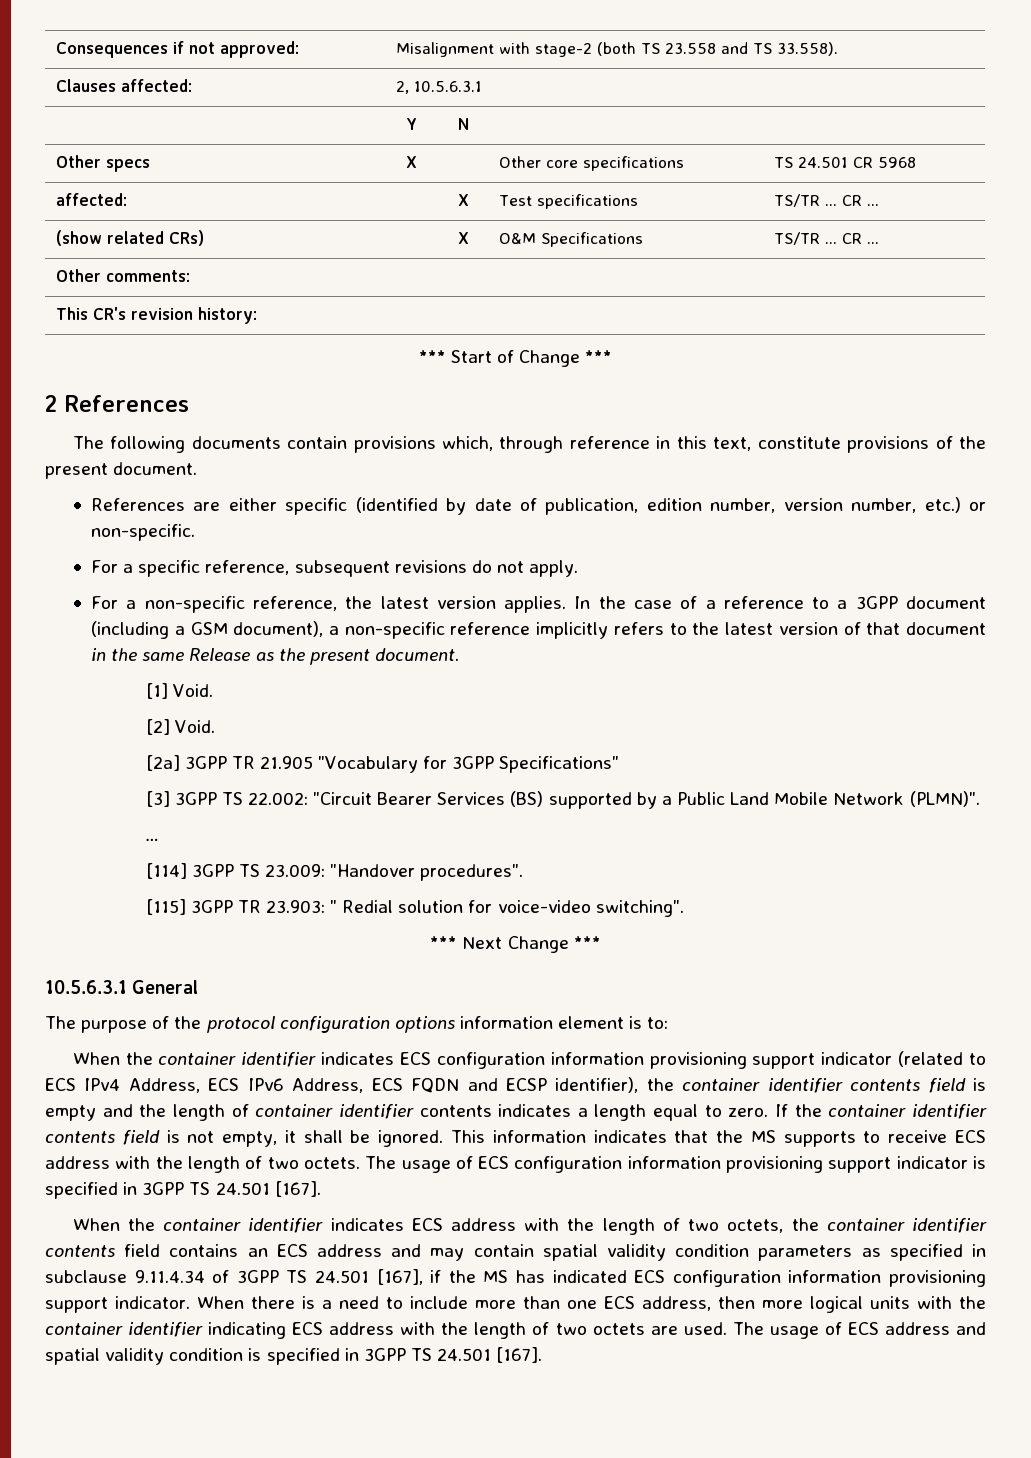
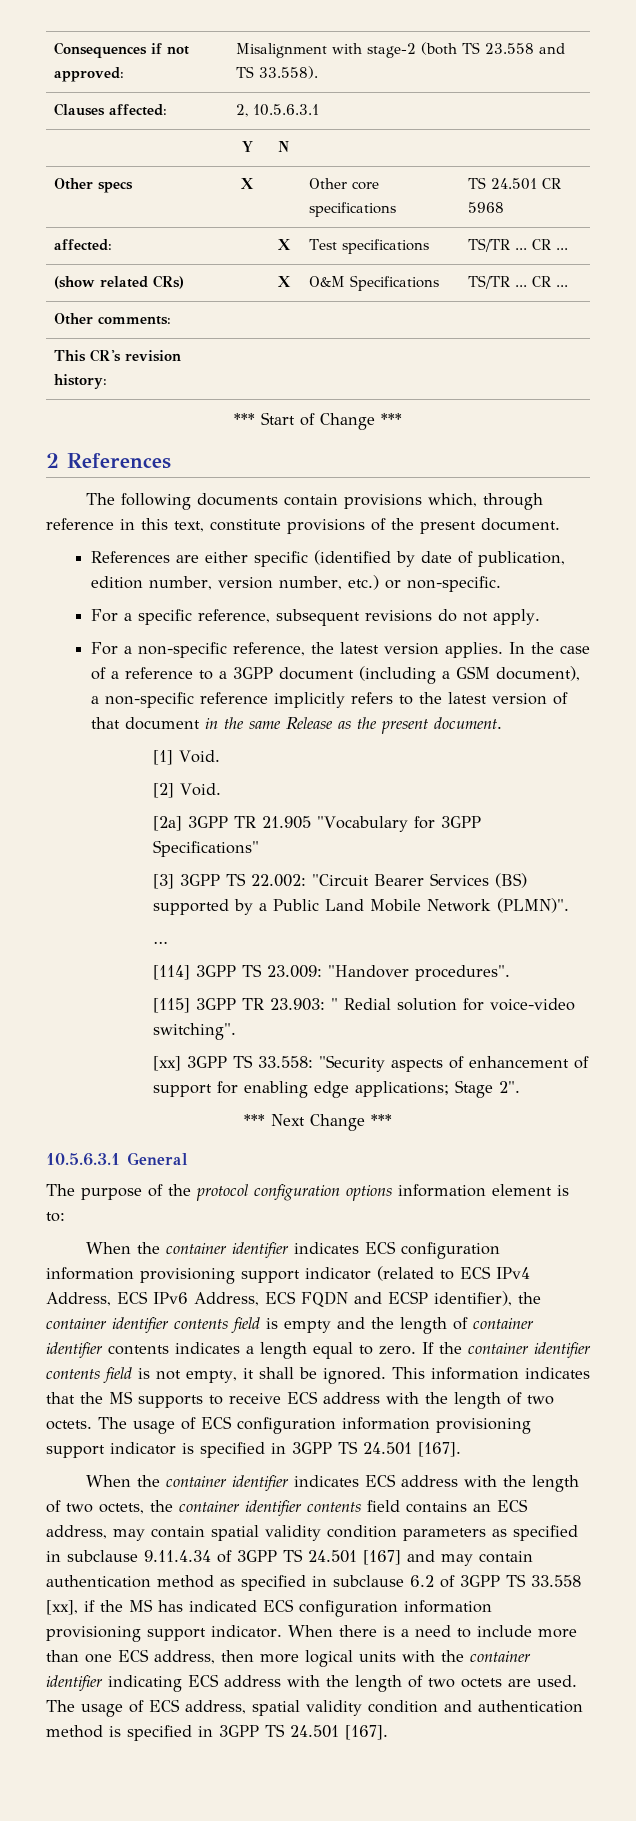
+ [xx] 3GPP TS 33.558: "Security aspects of enhancement of support for enabling edge applications; Stage 2".
- When the container identifier indicates ECS address with the length of two octets, the container identifier contents field contains an ECS address and may contain spatial validity condition parameters as specified in subclause 9.11.4.34 of 3GPP TS 24.501 [167], if the MS has indicated ECS configuration information provisioning support indicator.
+ When the container identifier indicates ECS address with the length of two octets, the container identifier contents field contains an ECS address, may contain spatial validity condition parameters as specified in subclause 9.11.4.34 of 3GPP TS 24.501 [167] and may contain authentication method as specified in subclause 6.2 of 3GPP TS 33.558 [xx], if the MS has indicated ECS configuration information provisioning support indicator.
- The usage of ECS address and spatial validity condition is specified in 3GPP TS 24.501 [167].
+ The usage of ECS address, spatial validity condition and authentication method is specified in 3GPP TS 24.501 [167].

